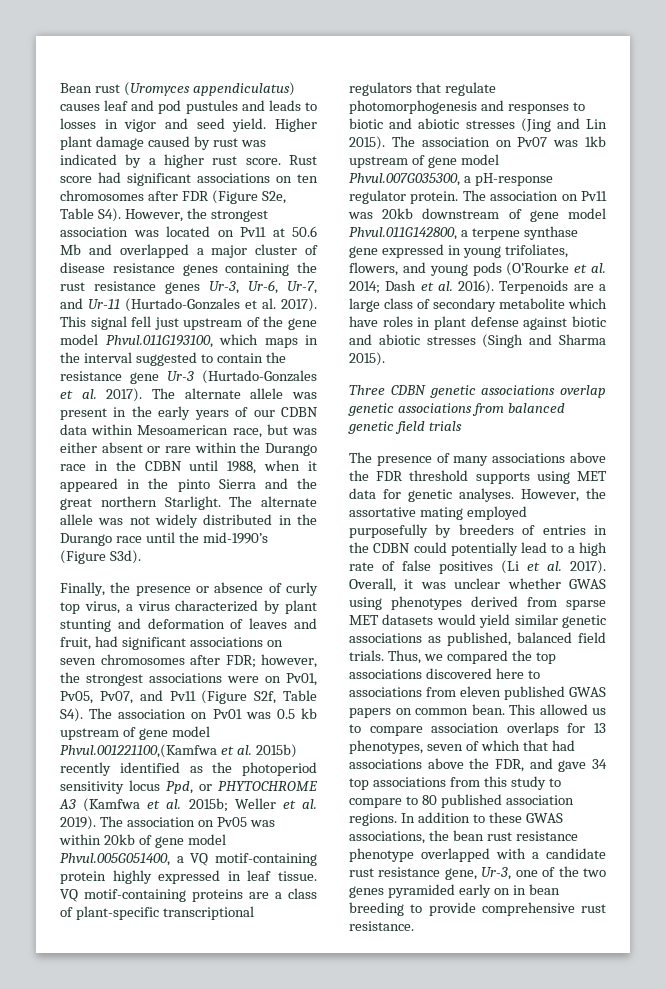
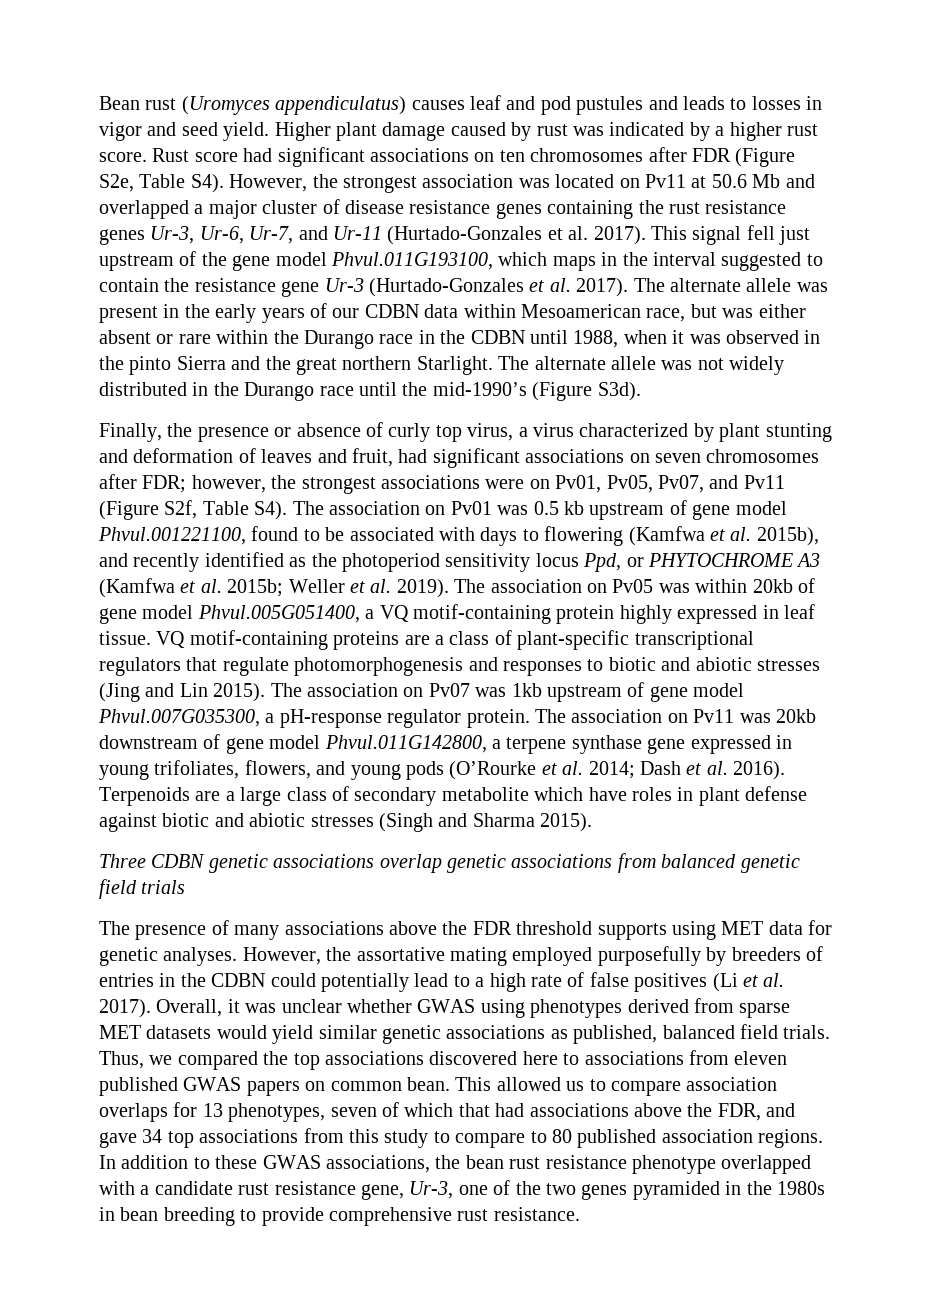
- The alternate allele was present in the early years of our CDBN data within Mesoamerican race, but was either absent or rare within the Durango race in the CDBN until 1988, when it appeared in the pinto Sierra and the great northern Starlight.
+ The alternate allele was present in the early years of our CDBN data within Mesoamerican race, but was either absent or rare within the Durango race in the CDBN until 1988, when it was observed in the pinto Sierra and the great northern Starlight.
- however, the strongest associations were on Pv01, Pv05, Pv07, and Pv11 (Figure S2f, Table S4). The association on Pv01 was 0.5 kb upstream of gene model Phvul.001221100,(Kamfwa et al. 2015b) recently identified as the photoperiod sensitivity locus Ppd, or PHYTOCHROME A3 (Kamfwa et al. 2015b;
+ however, the strongest associations were on Pv01, Pv05, Pv07, and Pv11 (Figure S2f, Table S4). The association on Pv01 was 0.5 kb upstream of gene model Phvul.001221100, found to be associated with days to flowering (Kamfwa et al. 2015b), and recently identified as the photoperiod sensitivity locus Ppd, or PHYTOCHROME A3 (Kamfwa et al. 2015b;
- In addition to these GWAS associations, the bean rust resistance phenotype overlapped with a candidate rust resistance gene, Ur-3, one of the two genes pyramided early on in bean breeding to provide comprehensive rust resistance.
+ In addition to these GWAS associations, the bean rust resistance phenotype overlapped with a candidate rust resistance gene, Ur-3, one of the two genes pyramided in the 1980s in bean breeding to provide comprehensive rust resistance.

